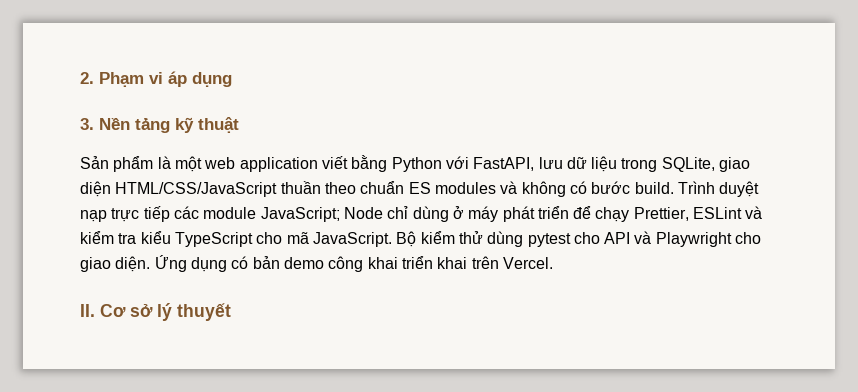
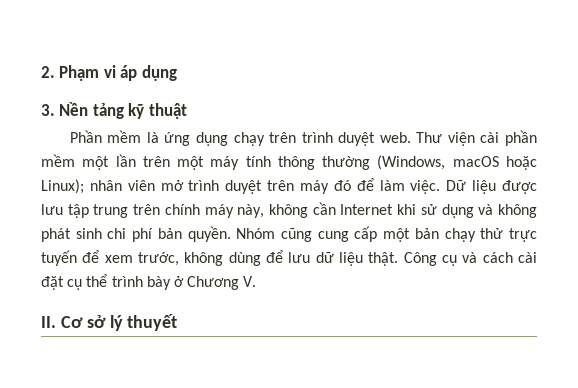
- Sản phẩm là một web application viết bằng Python với FastAPI, lưu dữ liệu trong SQLite, giao diện HTML/CSS/JavaScript thuần theo chuẩn ES modules và không có bước build. Trình duyệt nạp trực tiếp các module JavaScript; Node chỉ dùng ở máy phát triển để chạy Prettier, ESLint và kiểm tra kiểu TypeScript cho mã JavaScript. Bộ kiểm thử dùng pytest cho API và Playwright cho giao diện. Ứng dụng có bản demo công khai triển khai trên Vercel.
+ Phần mềm là ứng dụng chạy trên trình duyệt web. Thư viện cài phần mềm một lần trên một máy tính thông thường (Windows, macOS hoặc Linux); nhân viên mở trình duyệt trên máy đó để làm việc. Dữ liệu được lưu tập trung trên chính máy này, không cần Internet khi sử dụng và không phát sinh chi phí bản quyền. Nhóm cũng cung cấp một bản chạy thử trực tuyến để xem trước, không dùng để lưu dữ liệu thật. Công cụ và cách cài đặt cụ thể trình bày ở Chương V.

